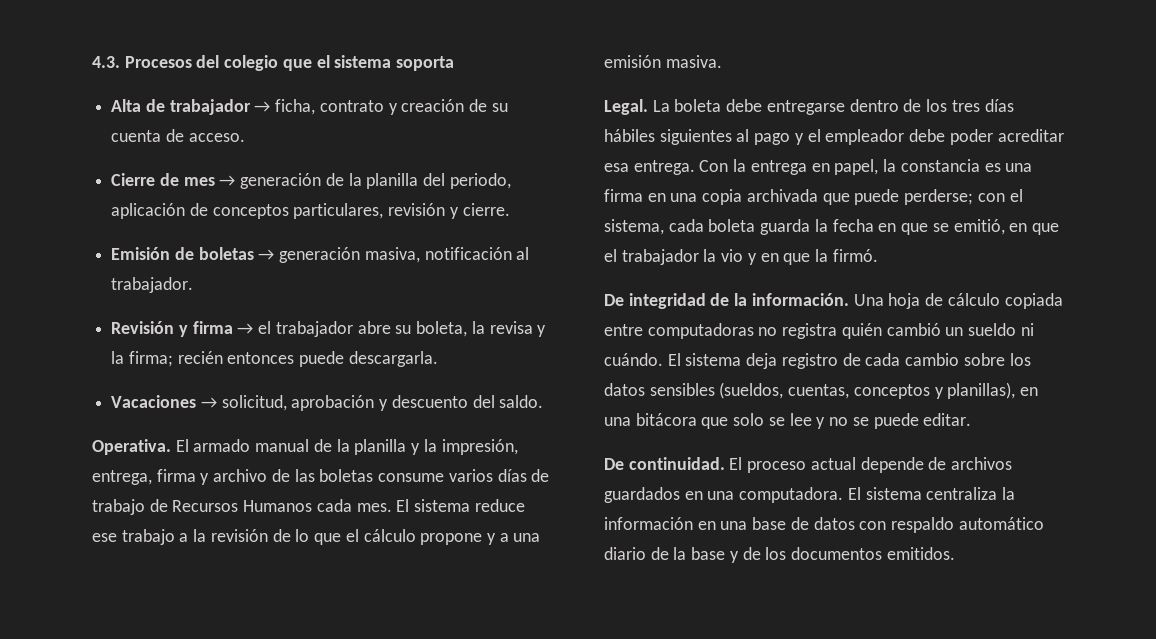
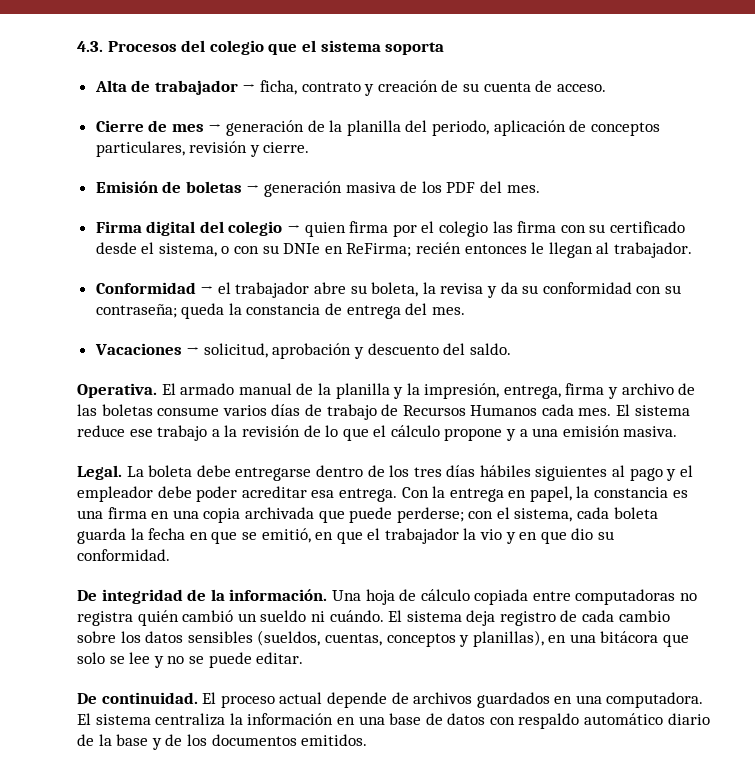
- Emisión de boletas → generación masiva, notificación al trabajador.
+ Emisión de boletas → generación masiva de los PDF del mes.
+ Firma digital del colegio → quien firma por el colegio las firma con su certificado desde el sistema, o con su DNIe en ReFirma; recién entonces le llegan al trabajador.
- Revisión y firma → el trabajador abre su boleta, la revisa y la firma; recién entonces puede descargarla.
+ Conformidad → el trabajador abre su boleta, la revisa y da su conformidad con su contraseña; queda la constancia de entrega del mes.
- Con la entrega en papel, la constancia es una firma en una copia archivada que puede perderse; con el sistema, cada boleta guarda la fecha en que se emitió, en que el trabajador la vio y en que la firmó.
+ Con la entrega en papel, la constancia es una firma en una copia archivada que puede perderse; con el sistema, cada boleta guarda la fecha en que se emitió, en que el trabajador la vio y en que dio su conformidad.

